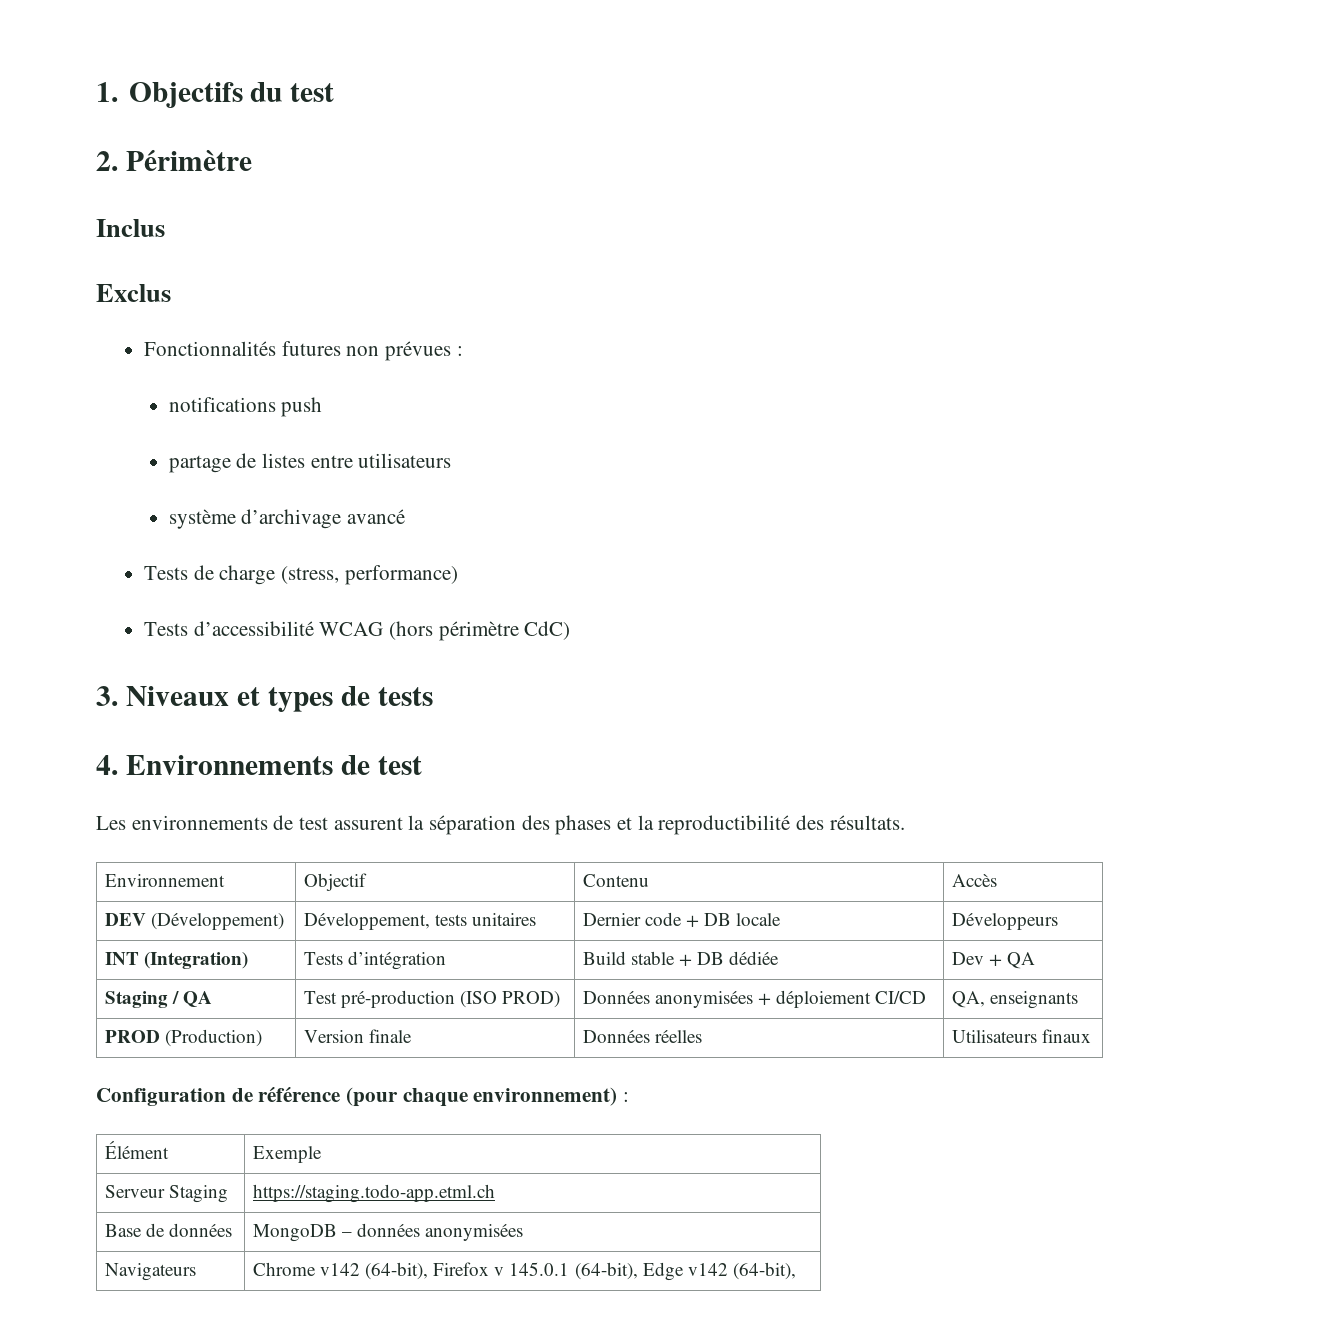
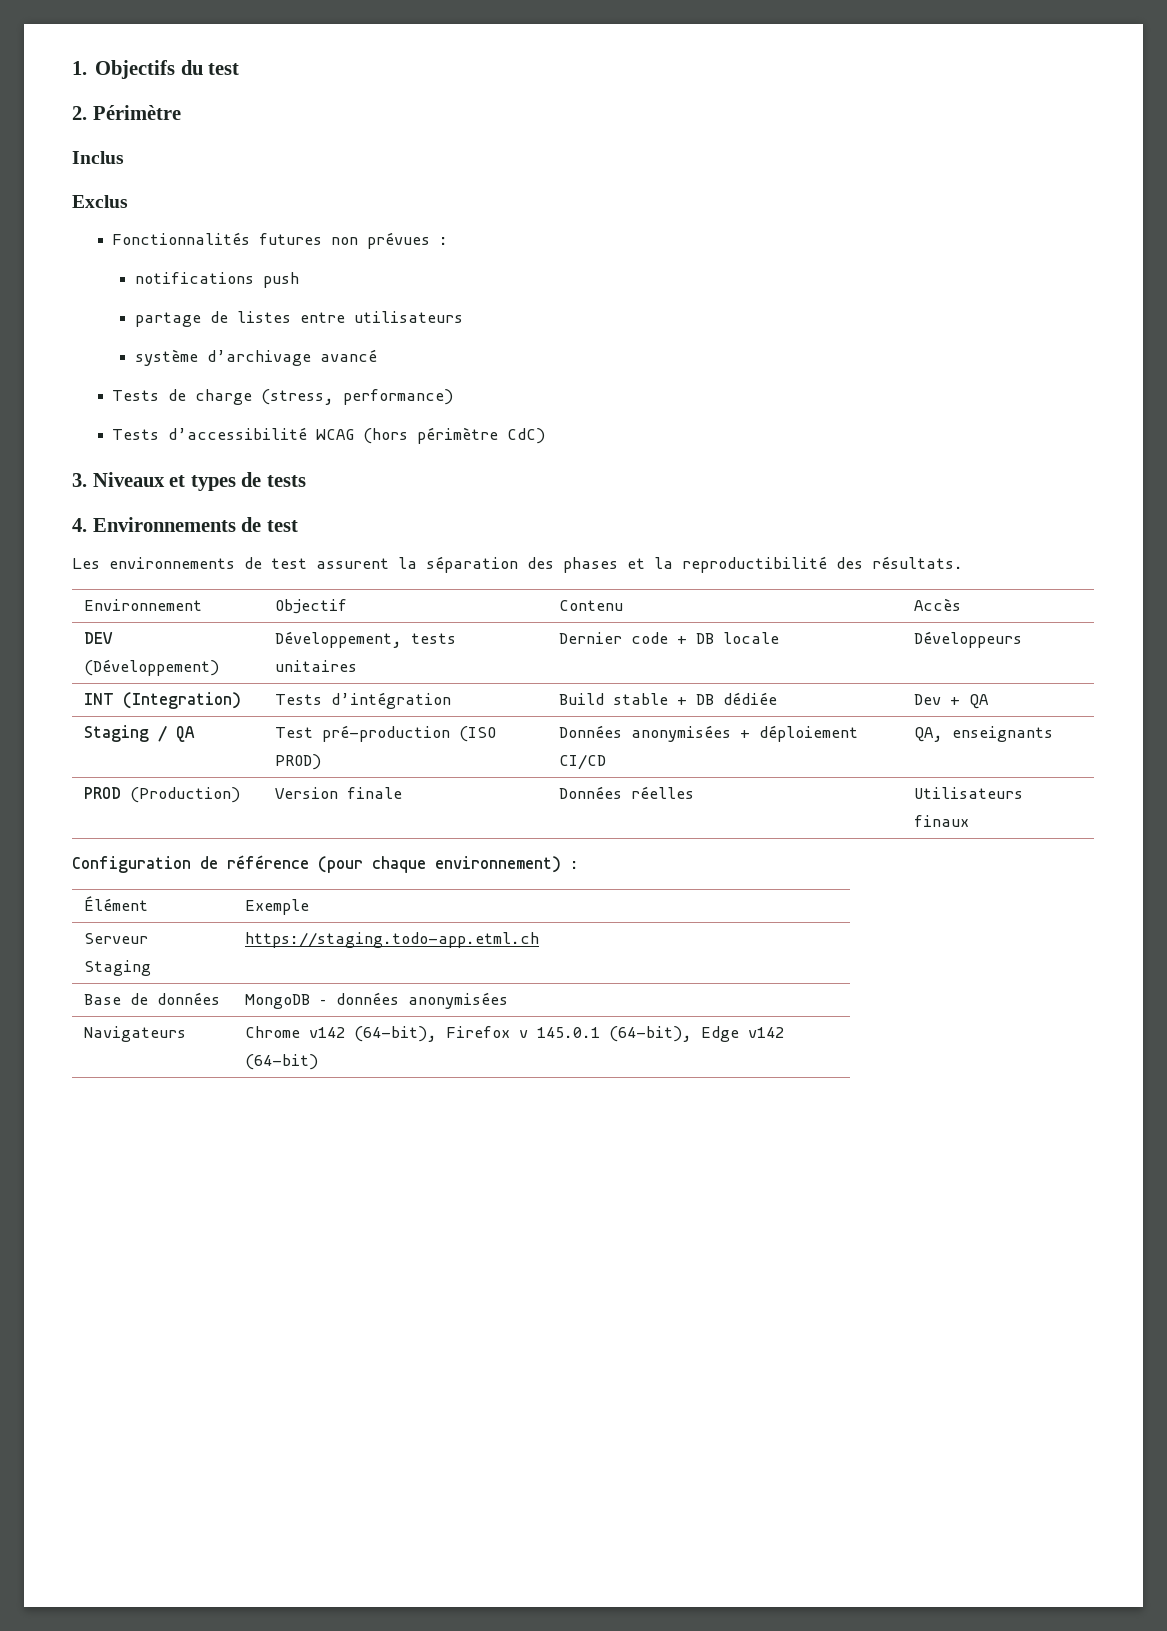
- Navigateurs | Chrome v142 (64-bit), Firefox v 145.0.1 (64-bit), Edge v142 (64-bit),
+ Navigateurs | Chrome v142 (64-bit), Firefox v 145.0.1 (64-bit), Edge v142 (64-bit)

